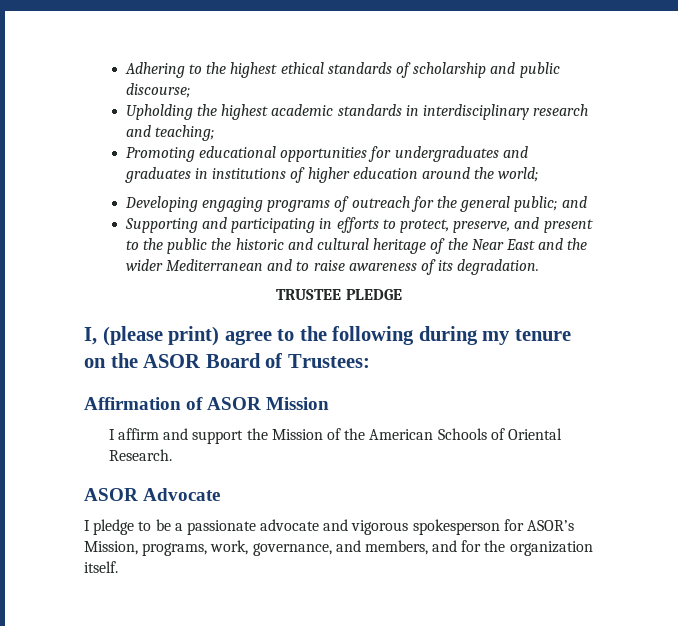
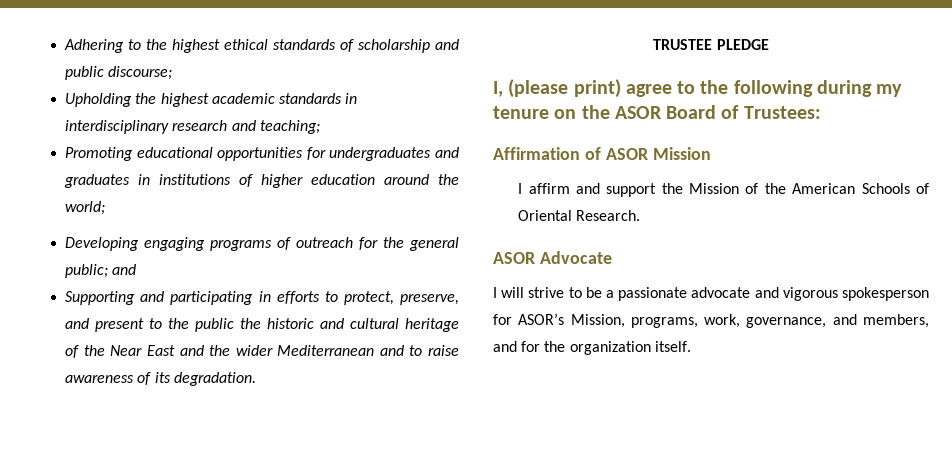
- I pledge to be a passionate advocate and vigorous spokesperson for ASOR’s Mission, programs, work, governance, and members, and for the organization itself.
+ I will strive to be a passionate advocate and vigorous spokesperson for ASOR’s Mission, programs, work, governance, and members, and for the organization itself.

